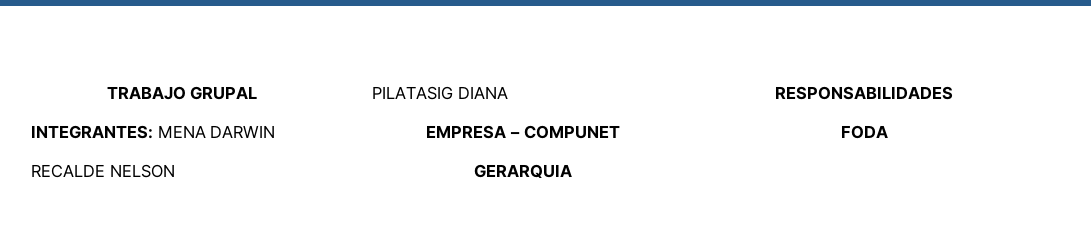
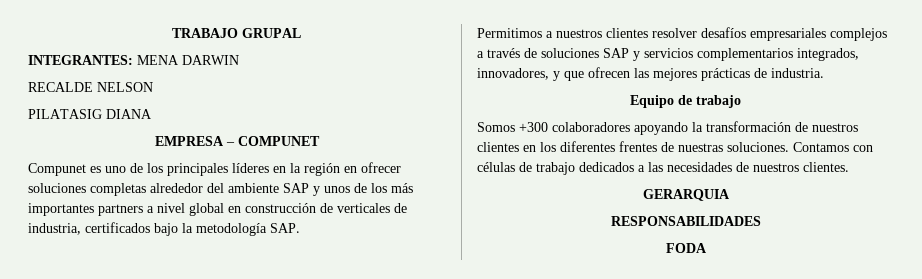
+ Compunet es uno de los principales líderes en la región en ofrecer soluciones completas alrededor del ambiente SAP y unos de los más importantes partners a nivel global en construcción de verticales de industria, certificados bajo la metodología SAP.
+ Permitimos a nuestros clientes resolver desafíos empresariales complejos a través de soluciones SAP y servicios complementarios integrados, innovadores, y que ofrecen las mejores prácticas de industria.
+ Equipo de trabajo
+ Somos +300 colaboradores apoyando la transformación de nuestros clientes en los diferentes frentes de nuestras soluciones. Contamos con células de trabajo dedicados a las necesidades de nuestros clientes.

